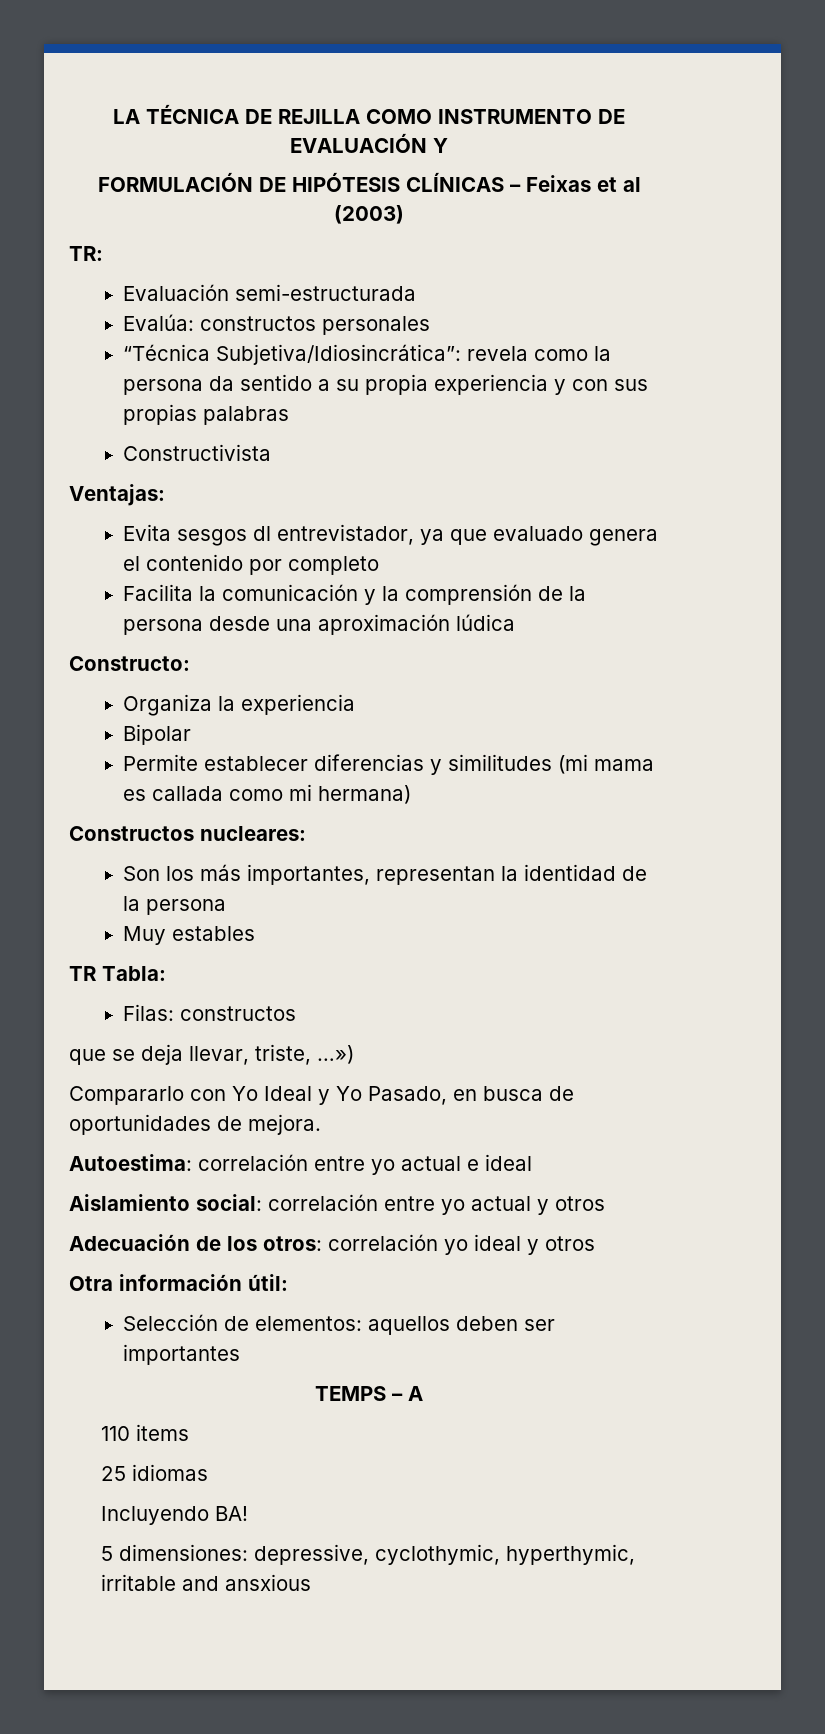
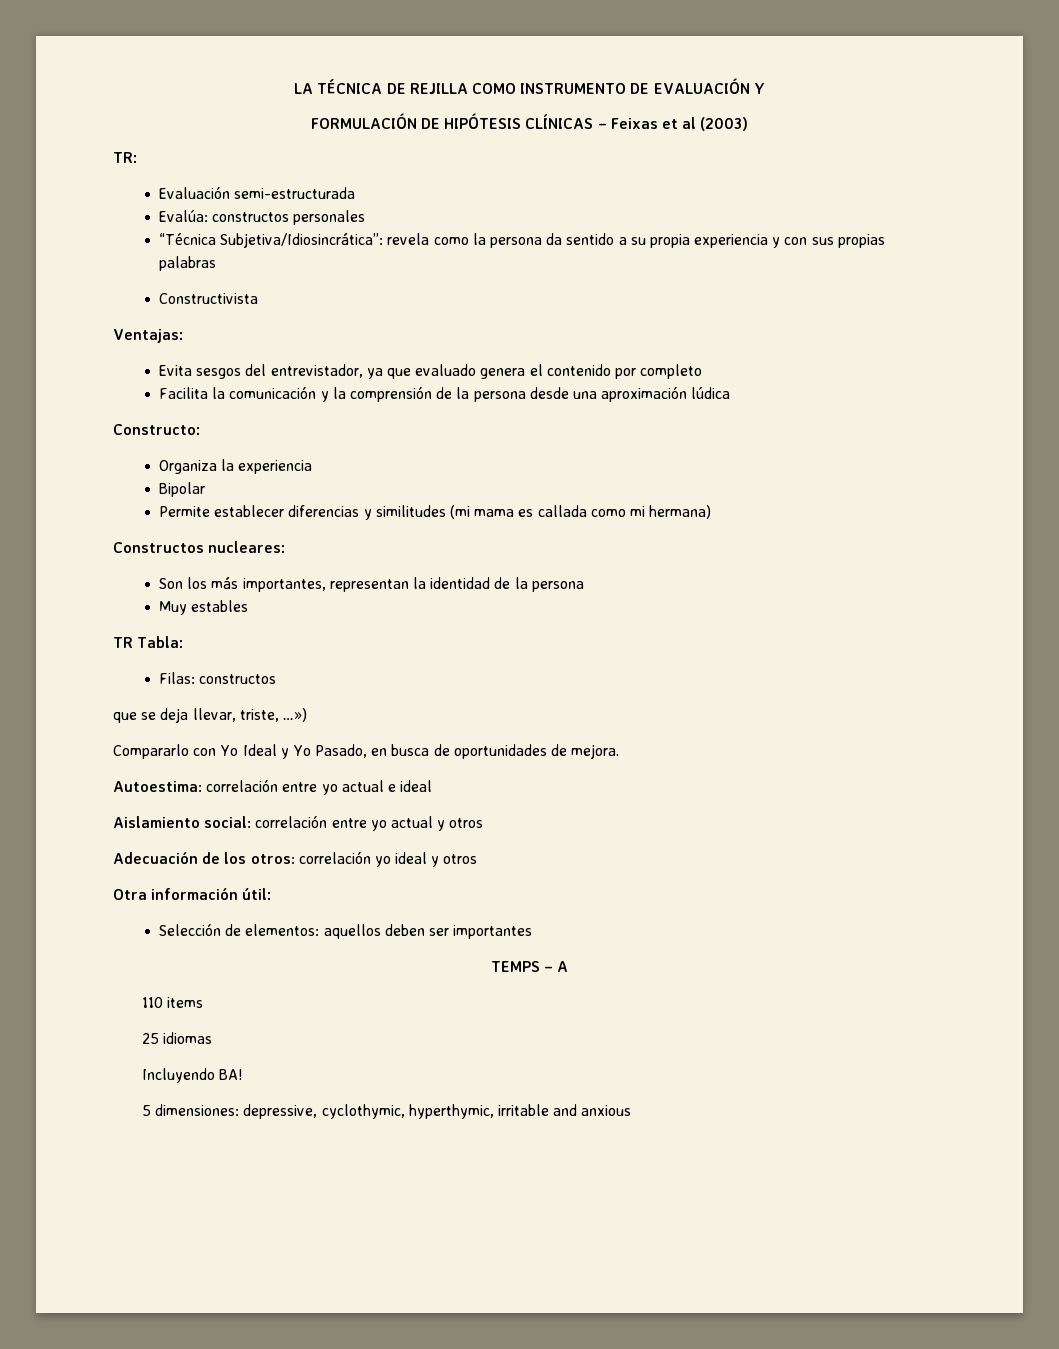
- Evita sesgos dl entrevistador, ya que evaluado genera el contenido por completo
+ Evita sesgos del entrevistador, ya que evaluado genera el contenido por completo
- 5 dimensiones: depressive, cyclothymic, hyperthymic, irritable and ansxious
+ 5 dimensiones: depressive, cyclothymic, hyperthymic, irritable and anxious

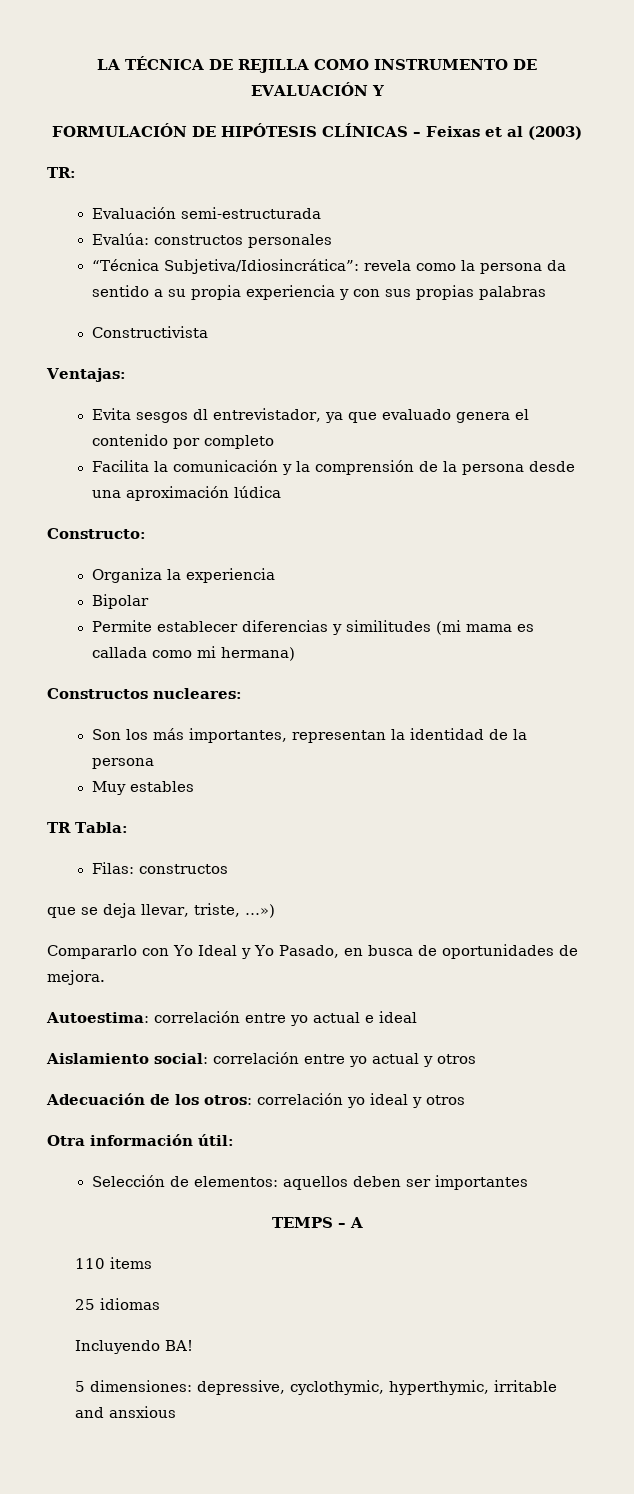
- Evita sesgos del entrevistador, ya que evaluado genera el contenido por completo
+ Evita sesgos dl entrevistador, ya que evaluado genera el contenido por completo
- 5 dimensiones: depressive, cyclothymic, hyperthymic, irritable and anxious
+ 5 dimensiones: depressive, cyclothymic, hyperthymic, irritable and ansxious

